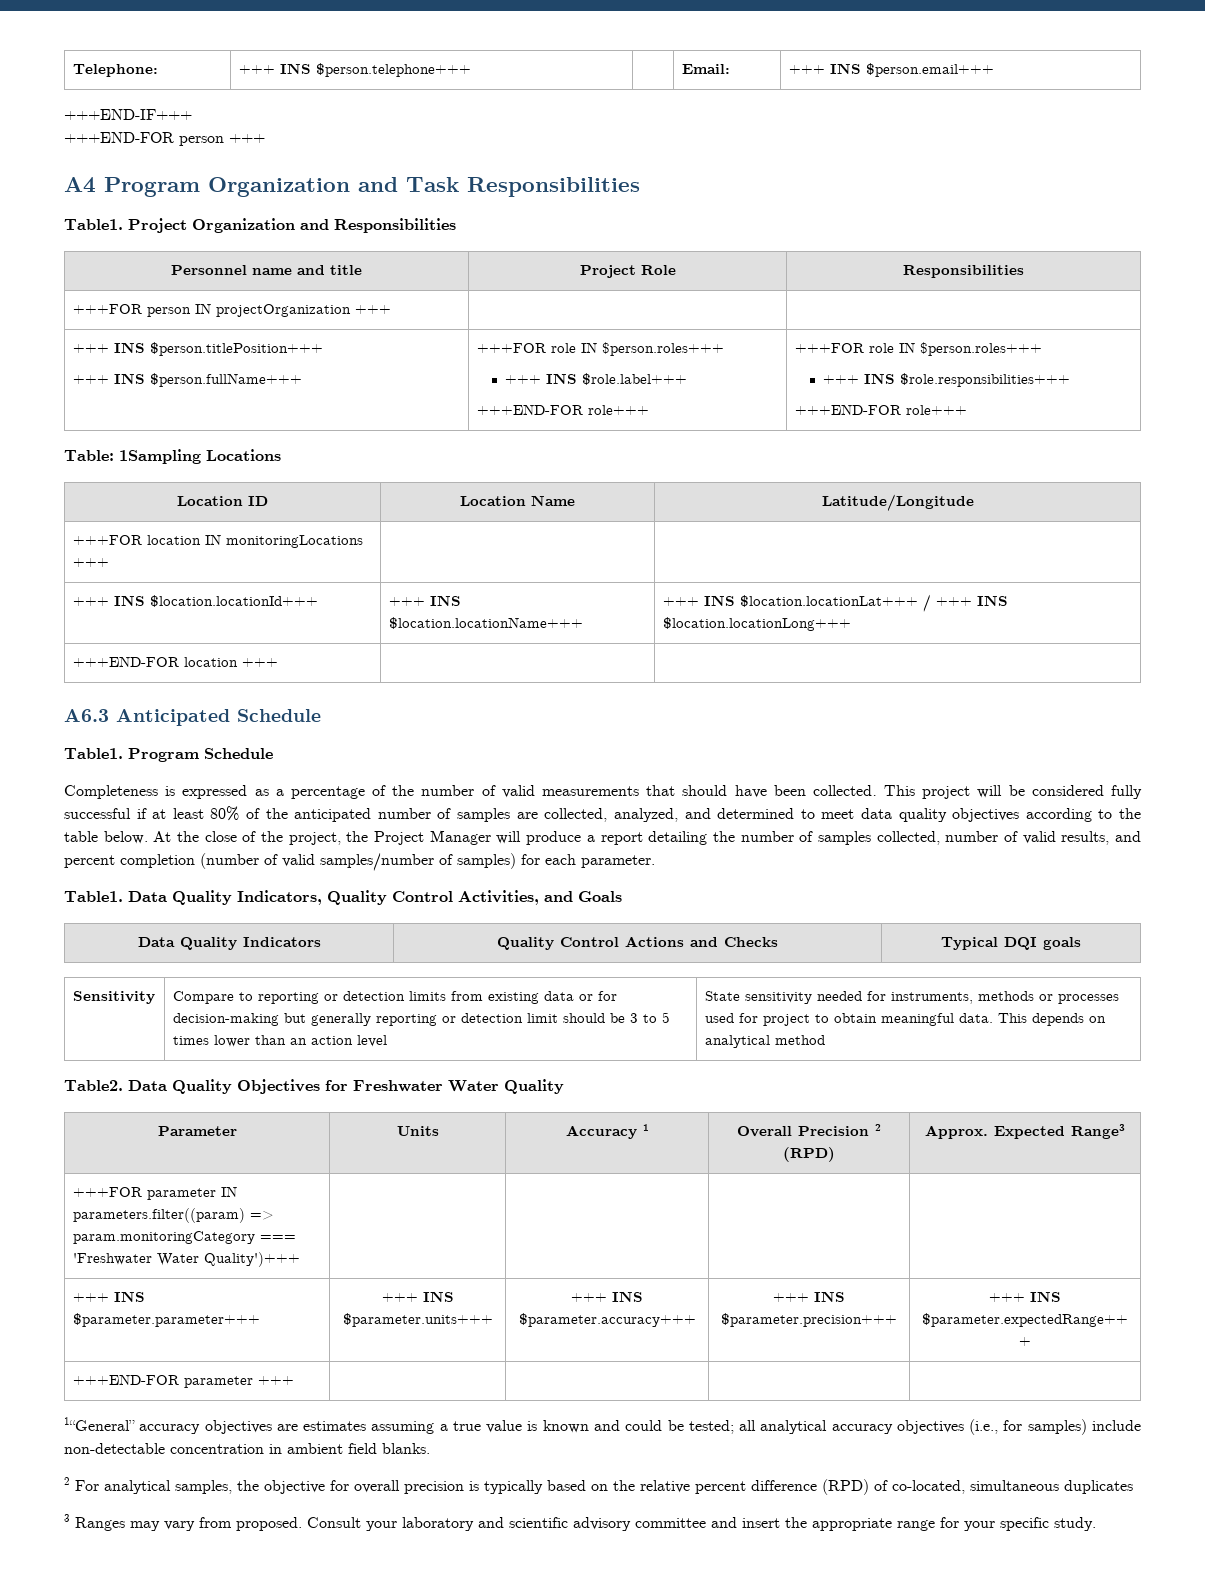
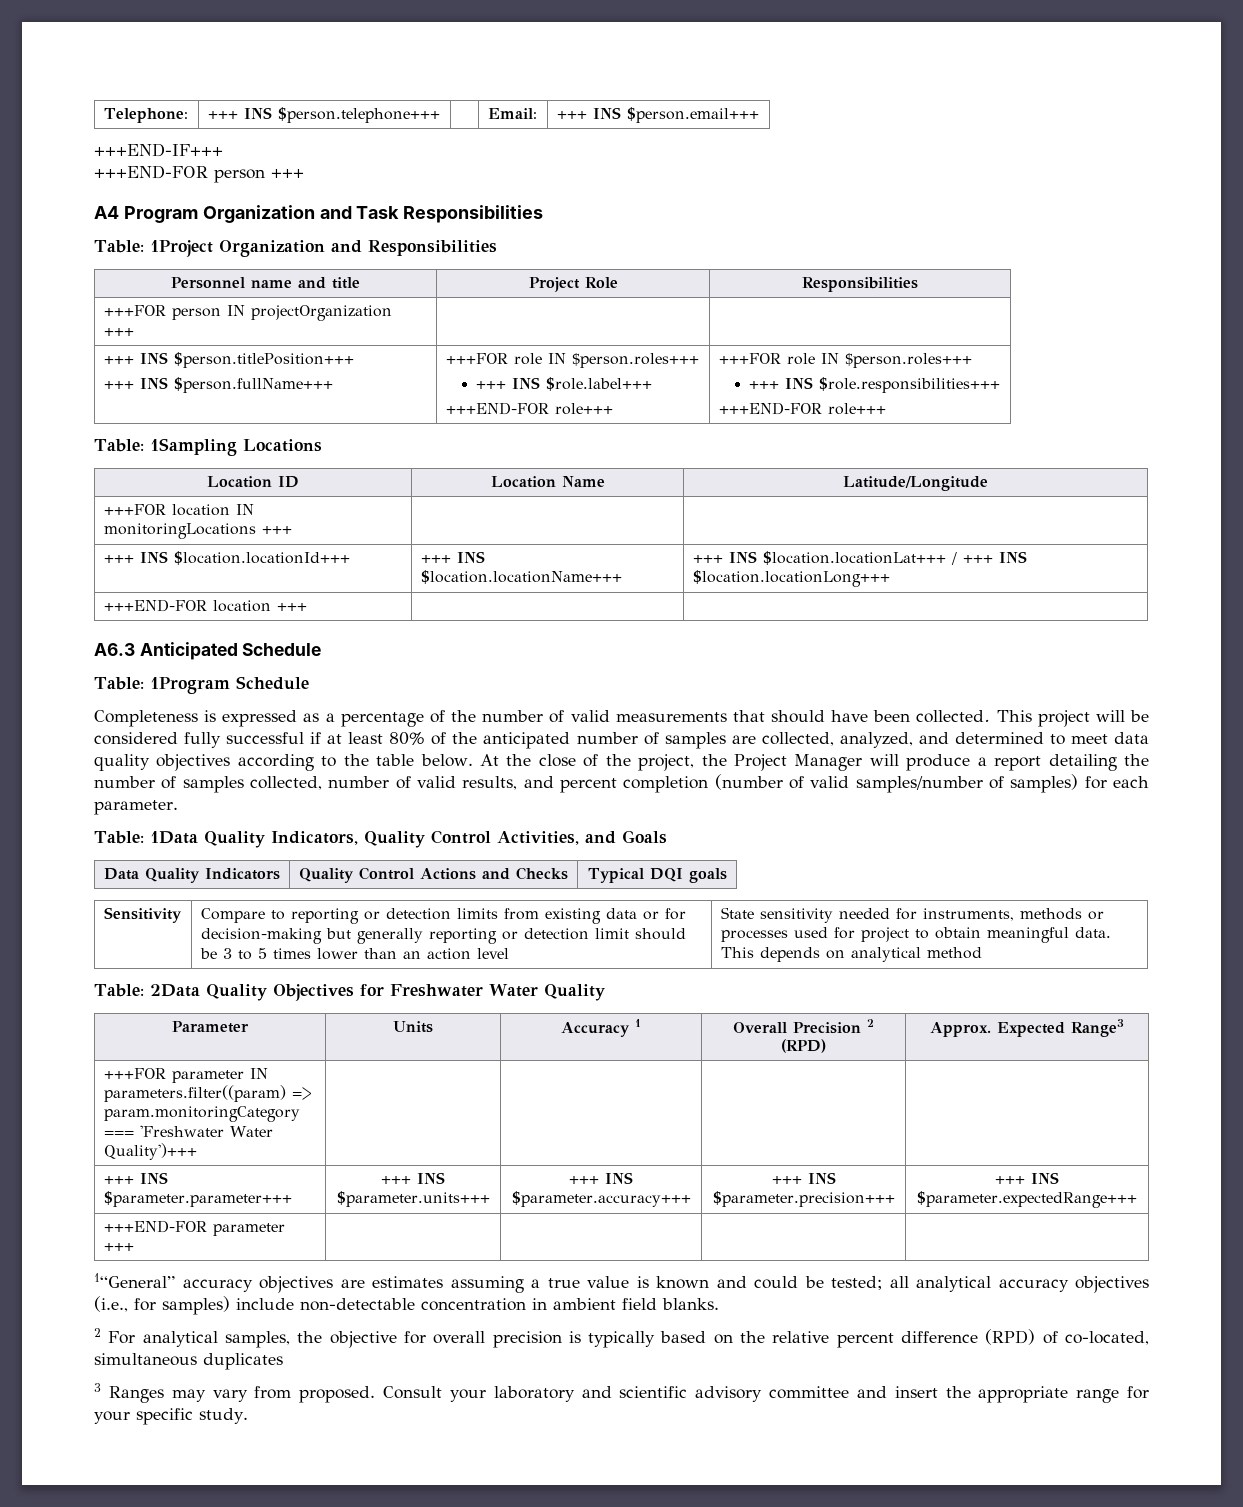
- Table1. Project Organization and Responsibilities
+ Table: 1Project Organization and Responsibilities
- Table1. Program Schedule
+ Table: 1Program Schedule
- Table1. Data Quality Indicators, Quality Control Activities, and Goals
+ Table: 1Data Quality Indicators, Quality Control Activities, and Goals
- Table2. Data Quality Objectives for Freshwater Water Quality
+ Table: 2Data Quality Objectives for Freshwater Water Quality

